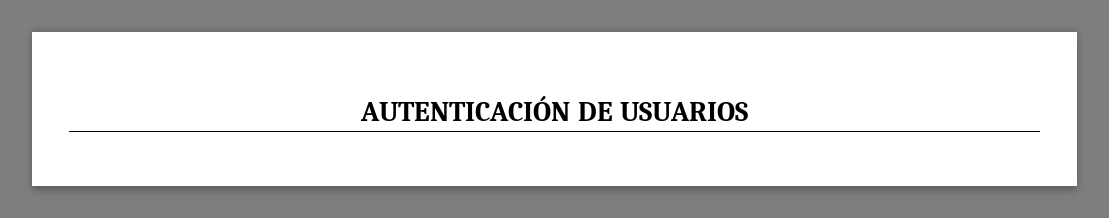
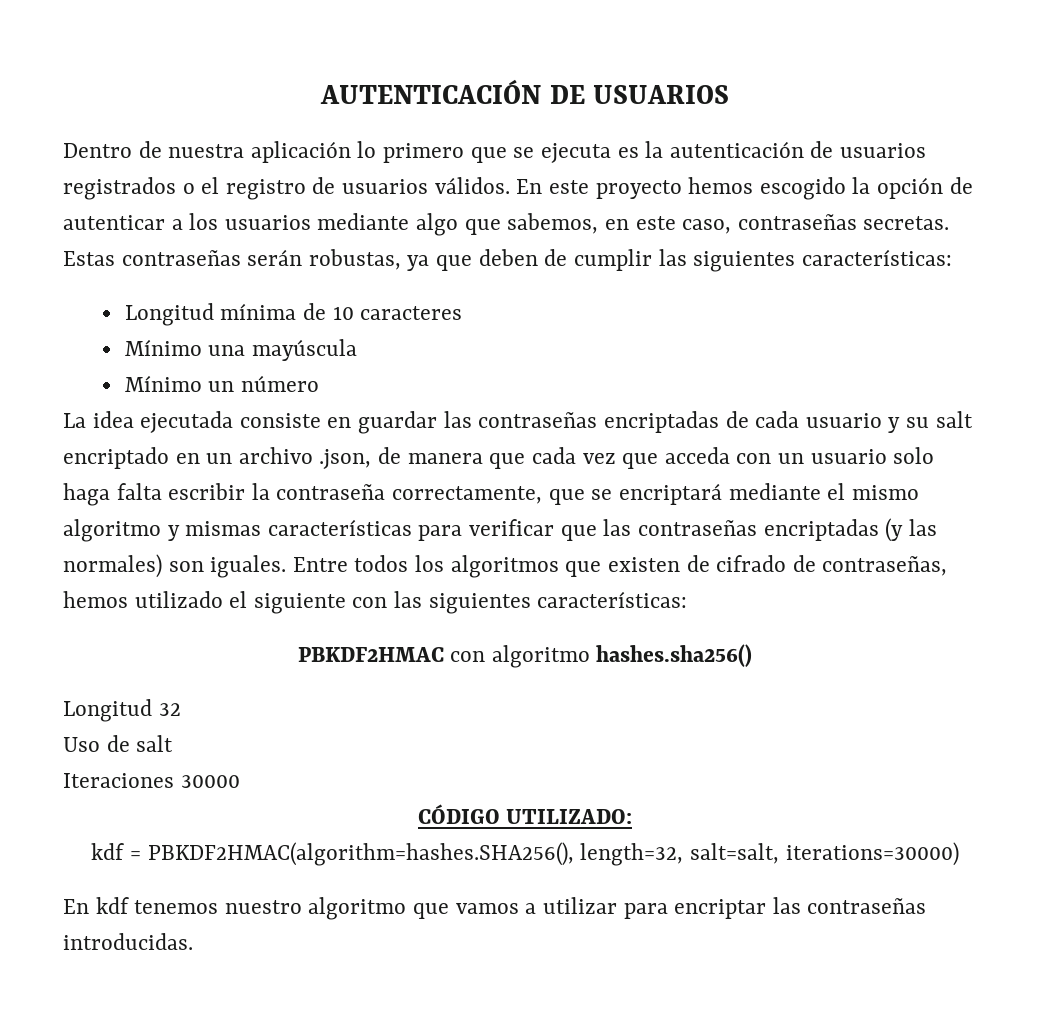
+ Dentro de nuestra aplicación lo primero que se ejecuta es la autenticación de usuarios registrados o el registro de usuarios válidos. En este proyecto hemos escogido la opción de autenticar a los usuarios mediante algo que sabemos, en este caso, contraseñas secretas. Estas contraseñas serán robustas, ya que deben de cumplir las siguientes características:
+ Longitud mínima de 10 caracteres
+ Mínimo una mayúscula
+ Mínimo un número
+ La idea ejecutada consiste en guardar las contraseñas encriptadas de cada usuario y su salt encriptado en un archivo .json, de manera que cada vez que acceda con un usuario solo haga falta escribir la contraseña correctamente, que se encriptará mediante el mismo algoritmo y mismas características para verificar que las contraseñas encriptadas (y las normales) son iguales. Entre todos los algoritmos que existen de cifrado de contraseñas, hemos utilizado el siguiente con las siguientes características:
+ PBKDF2HMAC con algoritmo hashes.sha256()
+ Longitud 32
+ Uso de salt
+ Iteraciones 30000
+ CÓDIGO UTILIZADO:
+ kdf = PBKDF2HMAC(algorithm=hashes.SHA256(), length=32, salt=salt, iterations=30000)
+ En kdf tenemos nuestro algoritmo que vamos a utilizar para encriptar las contraseñas introducidas.

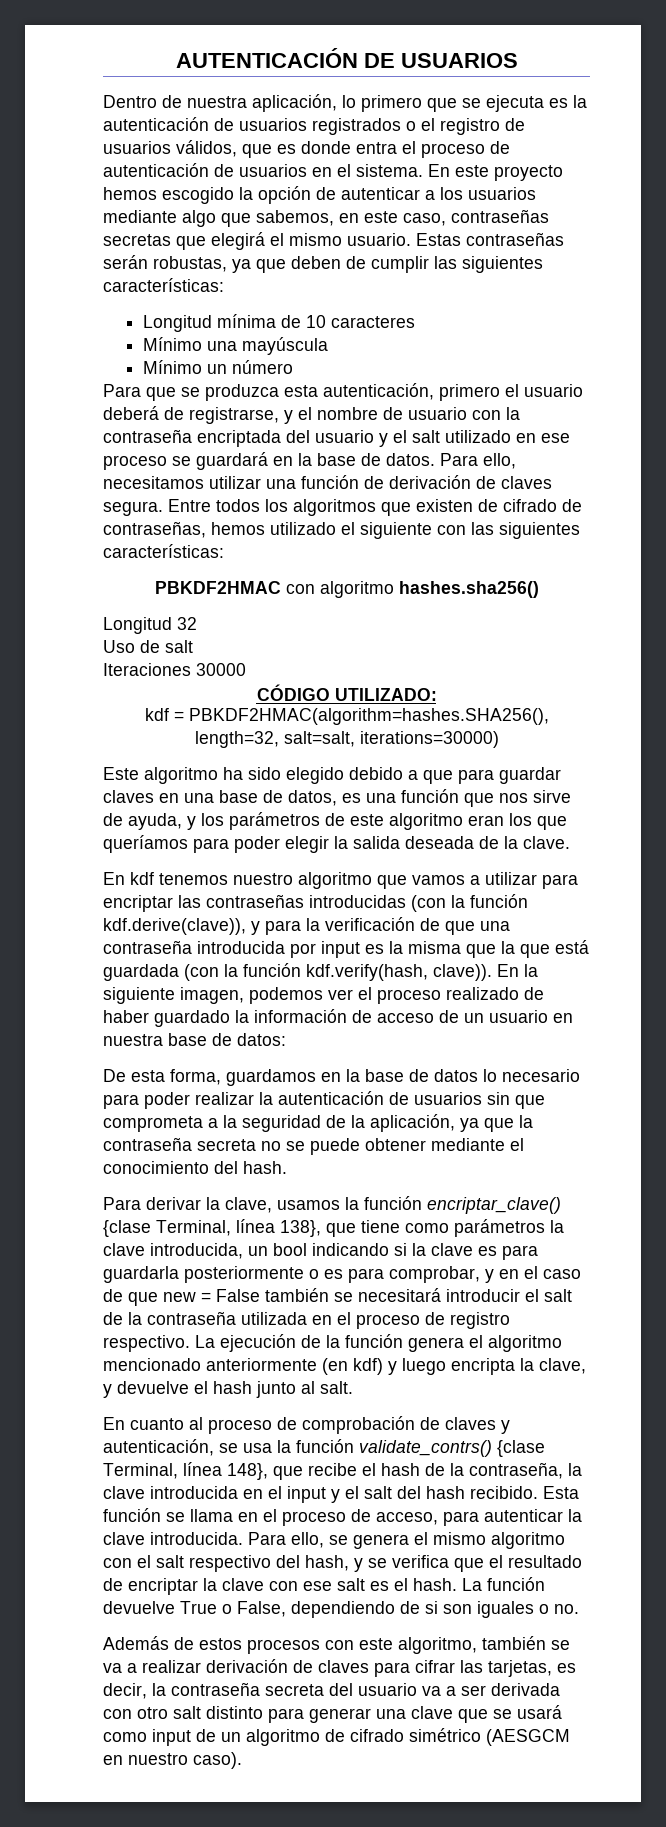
- Dentro de nuestra aplicación lo primero que se ejecuta es la autenticación de usuarios registrados o el registro de usuarios válidos.
+ Dentro de nuestra aplicación, lo primero que se ejecuta es la autenticación de usuarios registrados o el registro de usuarios válidos, que es donde entra el proceso de autenticación de usuarios en el sistema.
- En este proyecto hemos escogido la opción de autenticar a los usuarios mediante algo que sabemos, en este caso, contraseñas secretas.
+ En este proyecto hemos escogido la opción de autenticar a los usuarios mediante algo que sabemos, en este caso, contraseñas secretas que elegirá el mismo usuario.
- La idea ejecutada consiste en guardar las contraseñas encriptadas de cada usuario y su salt encriptado en un archivo .json, de manera que cada vez que acceda con un usuario solo haga falta escribir la contraseña correctamente, que se encriptará mediante el mismo algoritmo y mismas características para verificar que las contraseñas encriptadas (y las normales) son iguales.
+ Para que se produzca esta autenticación, primero el usuario deberá de registrarse, y el nombre de usuario con la contraseña encriptada del usuario y el salt utilizado en ese proceso se guardará en la base de datos. Para ello, necesitamos utilizar una función de derivación de claves segura.
+ Este algoritmo ha sido elegido debido a que para guardar claves en una base de datos, es una función que nos sirve de ayuda, y los parámetros de este algoritmo eran los que queríamos para poder elegir la salida deseada de la clave.
- En kdf tenemos nuestro algoritmo que vamos a utilizar para encriptar las contraseñas introducidas.
+ En kdf tenemos nuestro algoritmo que vamos a utilizar para encriptar las contraseñas introducidas (con la función kdf.derive(clave)), y para la verificación de que una contraseña introducida por input es la misma que la que está guardada (con la función kdf.verify(hash, clave)). En la siguiente imagen, podemos ver el proceso realizado de haber guardado la información de acceso de un usuario en nuestra base de datos:
+ De esta forma, guardamos en la base de datos lo necesario para poder realizar la autenticación de usuarios sin que comprometa a la seguridad de la aplicación, ya que la contraseña secreta no se puede obtener mediante el conocimiento del hash.
+ Para derivar la clave, usamos la función encriptar_clave() {clase Terminal, línea 138}, que tiene como parámetros la clave introducida, un bool indicando si la clave es para guardarla posteriormente o es para comprobar, y en el caso de que new = False también se necesitará introducir el salt de la contraseña utilizada en el proceso de registro respectivo. La ejecución de la función genera el algoritmo mencionado anteriormente (en kdf) y luego encripta la clave, y devuelve el hash junto al salt.
+ En cuanto al proceso de comprobación de claves y autenticación, se usa la función validate_contrs() {clase Terminal, línea 148}, que recibe el hash de la contraseña, la clave introducida en el input y el salt del hash recibido. Esta función se llama en el proceso de acceso, para autenticar la clave introducida. Para ello, se genera el mismo algoritmo con el salt respectivo del hash, y se verifica que el resultado de encriptar la clave con ese salt es el hash. La función devuelve True o False, dependiendo de si son iguales o no.
+ Además de estos procesos con este algoritmo, también se va a realizar derivación de claves para cifrar las tarjetas, es decir, la contraseña secreta del usuario va a ser derivada con otro salt distinto para generar una clave que se usará como input de un algoritmo de cifrado simétrico (AESGCM en nuestro caso).

